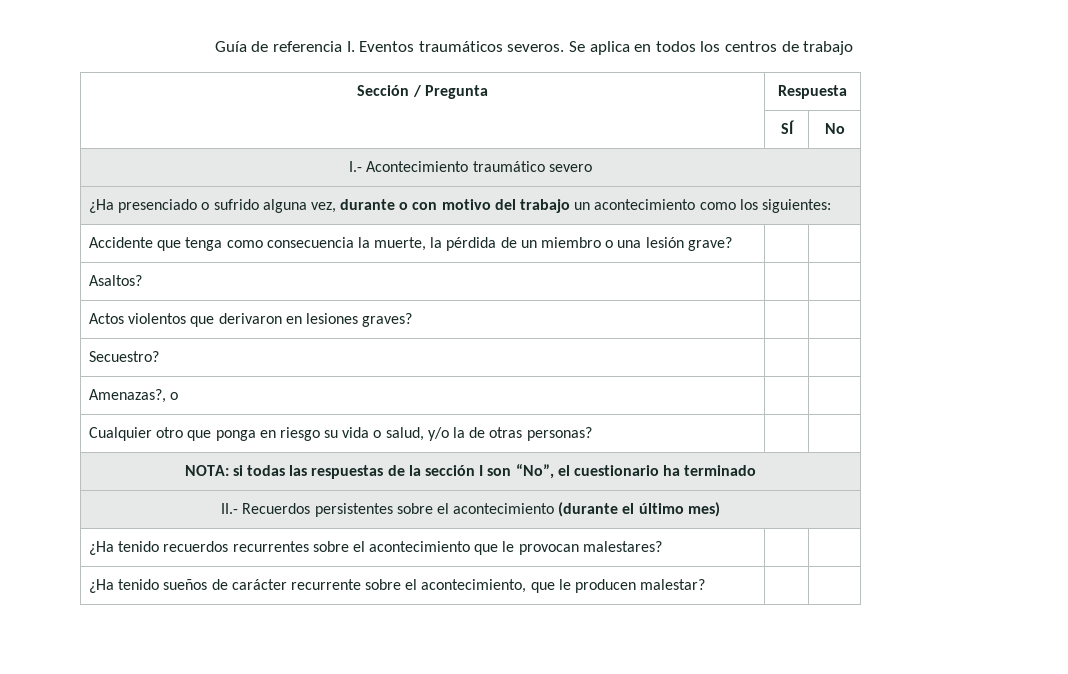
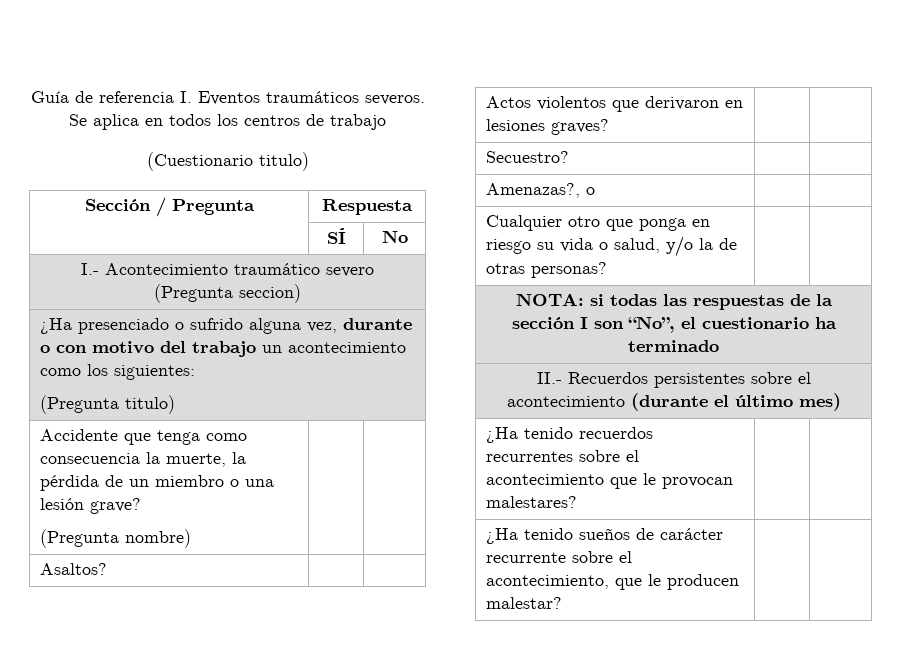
+ (Cuestionario titulo)
- I.- Acontecimiento traumático severo
+ I.- Acontecimiento traumático severo (Pregunta seccion)
  ¿Ha presenciado o sufrido alguna vez, durante o con motivo del trabajo un acontecimiento como los siguientes:
+ (Pregunta titulo)
- Accidente que tenga como consecuencia la muerte, la pérdida de un miembro o una lesión grave? | |
+ Accidente que tenga como consecuencia la muerte, la pérdida de un miembro o una lesión grave?
+ (Pregunta nombre) | |

